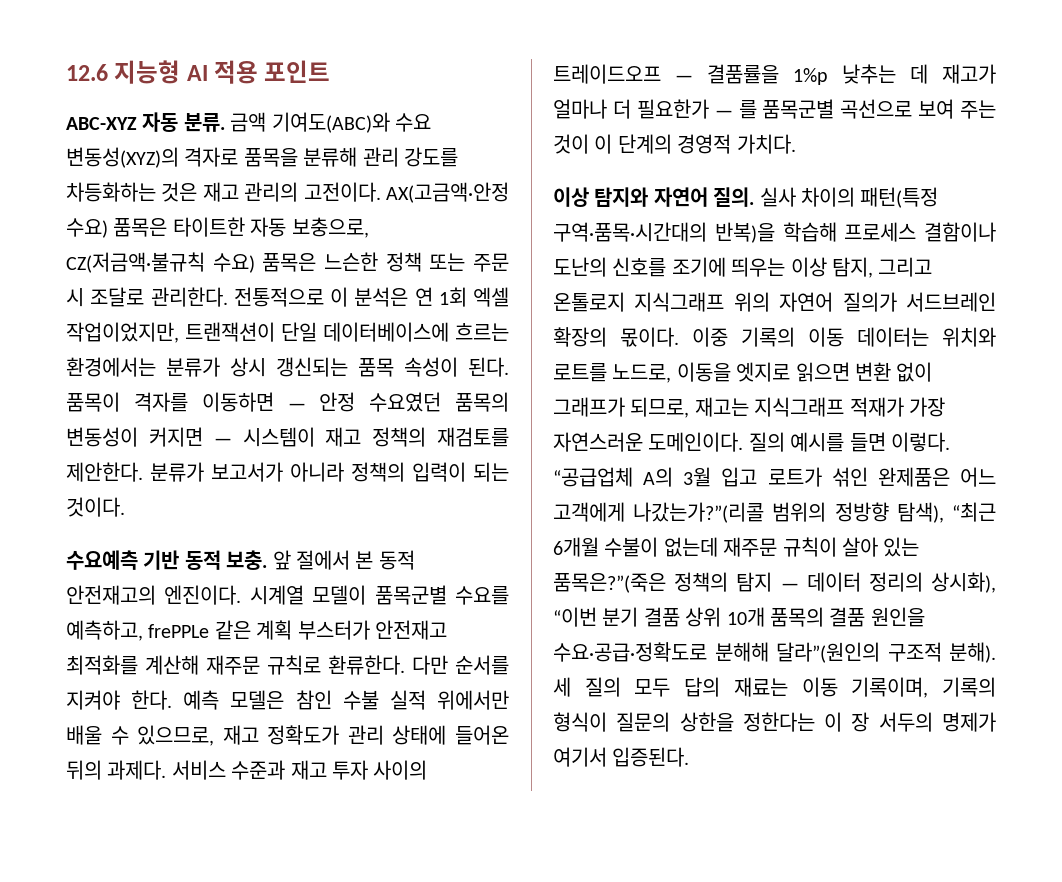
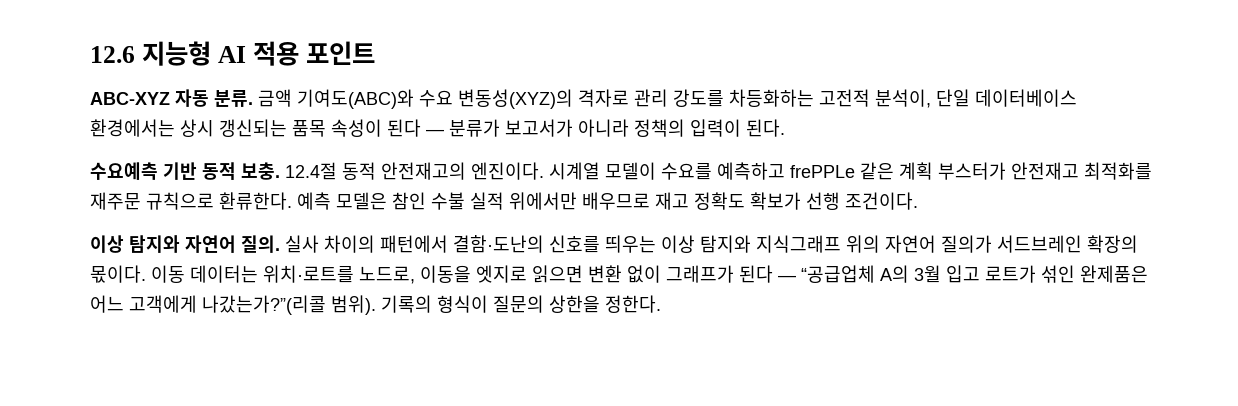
- 금액 기여도(ABC)와 수요 변동성(XYZ)의 격자로 품목을 분류해 관리 강도를 차등화하는 것은 재고 관리의 고전이다. AX(고금액·안정 수요) 품목은 타이트한 자동 보충으로, CZ(저금액·불규칙 수요) 품목은 느슨한 정책 또는 주문 시 조달로 관리한다. 전통적으로 이 분석은 연 1회 엑셀 작업이었지만, 트랜잭션이 단일 데이터베이스에 흐르는 환경에서는 분류가 상시 갱신되는 품목 속성이 된다. 품목이 격자를 이동하면 — 안정 수요였던 품목의 변동성이 커지면 — 시스템이 재고 정책의 재검토를 제안한다. 분류가 보고서가 아니라 정책의 입력이 되는 것이다.
+ 금액 기여도(ABC)와 수요 변동성(XYZ)의 격자로 관리 강도를 차등화하는 고전적 분석이, 단일 데이터베이스 환경에서는 상시 갱신되는 품목 속성이 된다 — 분류가 보고서가 아니라 정책의 입력이 된다.
- 앞 절에서 본 동적 안전재고의 엔진이다.
+ 12.4절 동적 안전재고의 엔진이다.
- 시계열 모델이 품목군별 수요를 예측하고, frePPLe 같은 계획 부스터가 안전재고 최적화를 계산해 재주문 규칙로 환류한다. 다만 순서를 지켜야 한다.
+ 시계열 모델이 수요를 예측하고 frePPLe 같은 계획 부스터가 안전재고 최적화를 재주문 규칙으로 환류한다.
- 예측 모델은 참인 수불 실적 위에서만 배울 수 있으므로, 재고 정확도가 관리 상태에 들어온 뒤의 과제다. 서비스 수준과 재고 투자 사이의 트레이드오프 — 결품률을 1%p 낮추는 데 재고가 얼마나 더 필요한가 — 를 품목군별 곡선으로 보여 주는 것이 이 단계의 경영적 가치다.
+ 예측 모델은 참인 수불 실적 위에서만 배우므로 재고 정확도 확보가 선행 조건이다.
- 실사 차이의 패턴(특정 구역·품목·시간대의 반복)을 학습해 프로세스 결함이나 도난의 신호를 조기에 띄우는 이상 탐지, 그리고 온톨로지 지식그래프 위의 자연어 질의가 서드브레인 확장의 몫이다.
+ 실사 차이의 패턴에서 결함·도난의 신호를 띄우는 이상 탐지와 지식그래프 위의 자연어 질의가 서드브레인 확장의 몫이다.
- 이중 기록의 이동 데이터는 위치와 로트를 노드로, 이동을 엣지로 읽으면 변환 없이 그래프가 되므로, 재고는 지식그래프 적재가 가장 자연스러운 도메인이다. 질의 예시를 들면 이렇다. “공급업체 A의 3월 입고 로트가 섞인 완제품은 어느 고객에게 나갔는가?”(리콜 범위의 정방향 탐색), “최근 6개월 수불이 없는데 재주문 규칙이 살아 있는 품목은?”(죽은 정책의 탐지 — 데이터 정리의 상시화), “이번 분기 결품 상위 10개 품목의 결품 원인을 수요·공급·정확도로 분해해 달라”(원인의 구조적 분해). 세 질의 모두 답의 재료는 이동 기록이며, 기록의 형식이 질문의 상한을 정한다는 이 장 서두의 명제가 여기서 입증된다.
+ 이동 데이터는 위치·로트를 노드로, 이동을 엣지로 읽으면 변환 없이 그래프가 된다 — “공급업체 A의 3월 입고 로트가 섞인 완제품은 어느 고객에게 나갔는가?”(리콜 범위). 기록의 형식이 질문의 상한을 정한다.

